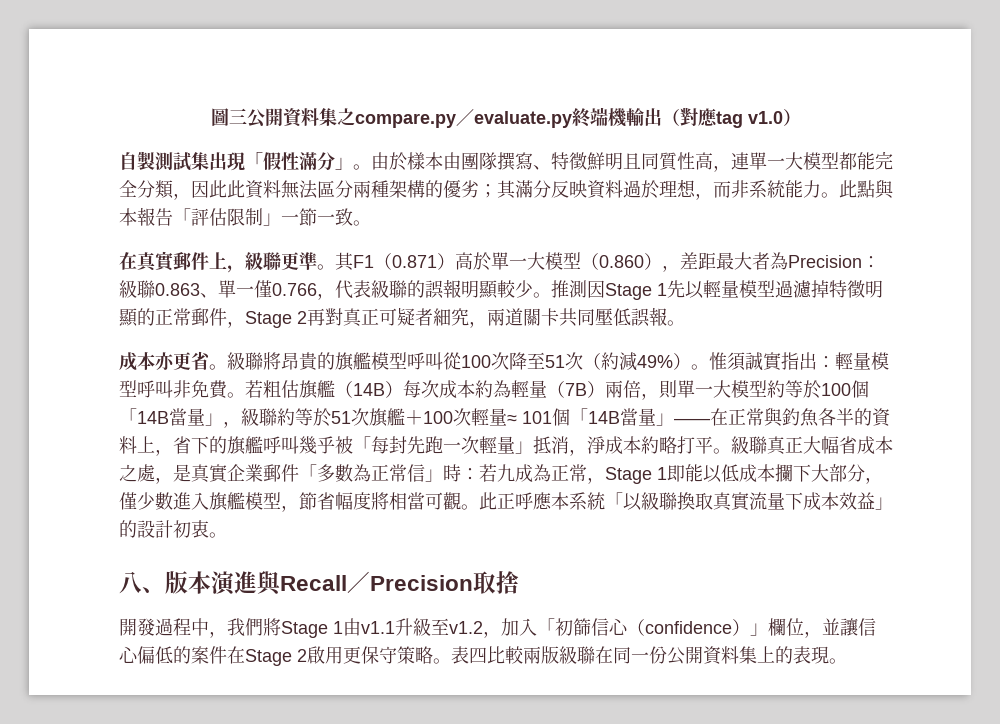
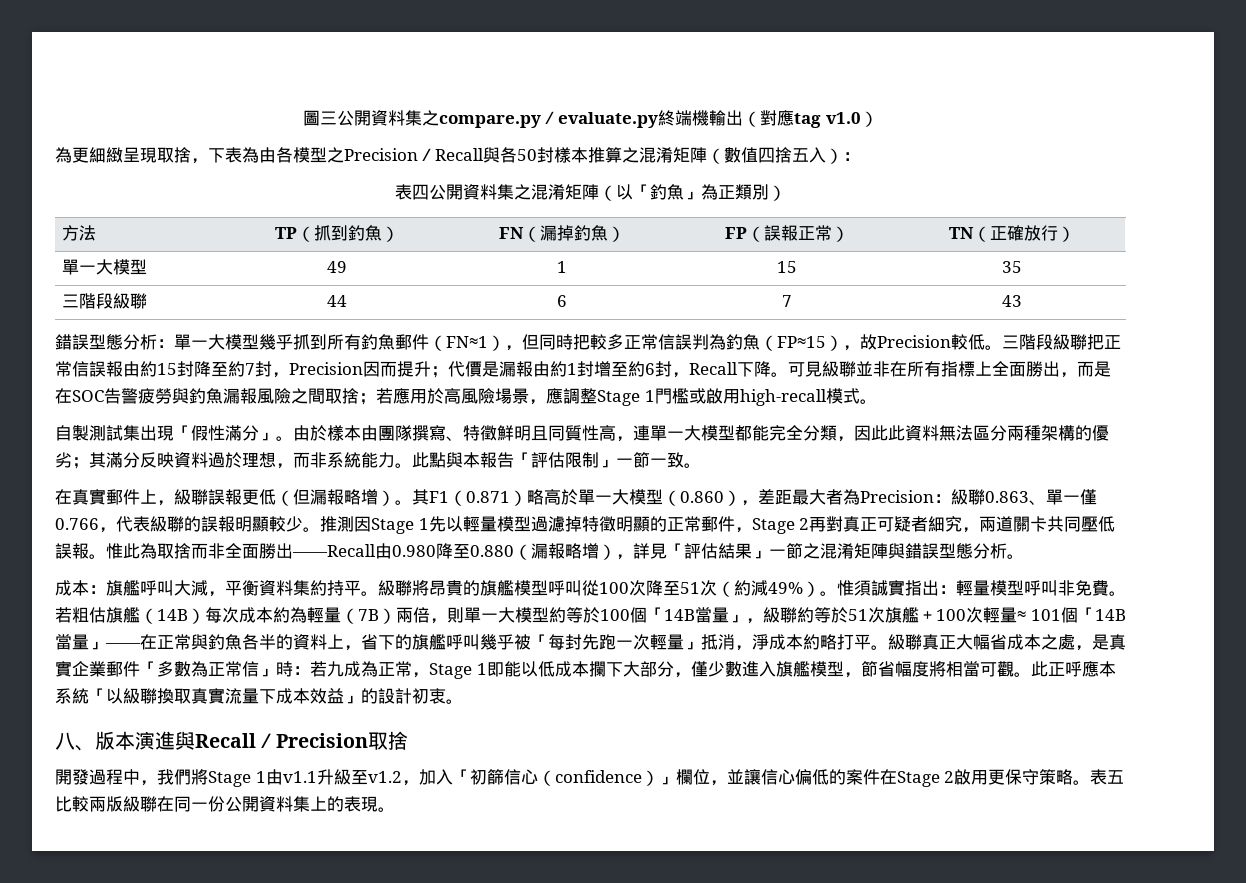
+ 為更細緻呈現取捨，下表為由各模型之Precision／Recall與各50封樣本推算之混淆矩陣（數值四捨五入）：
+ 表四公開資料集之混淆矩陣（以「釣魚」為正類別）
+ 方法 | TP（抓到釣魚） | FN（漏掉釣魚） | FP（誤報正常） | TN（正確放行）
+ 單一大模型 | 49 | 1 | 15 | 35
+ 三階段級聯 | 44 | 6 | 7 | 43
+ 錯誤型態分析：單一大模型幾乎抓到所有釣魚郵件（FN≈1），但同時把較多正常信誤判為釣魚（FP≈15），故Precision較低。三階段級聯把正常信誤報由約15封降至約7封，Precision因而提升；代價是漏報由約1封增至約6封，Recall下降。可見級聯並非在所有指標上全面勝出，而是在SOC告警疲勞與釣魚漏報風險之間取捨；若應用於高風險場景，應調整Stage 1門檻或啟用high-recall模式。
- 在真實郵件上，級聯更準。
+ 在真實郵件上，級聯誤報更低（但漏報略增）。
- 其F1（0.871）高於單一大模型（0.860），差距最大者為Precision：級聯0.863、單一僅0.766，代表級聯的誤報明顯較少。
+ 其F1（0.871）略高於單一大模型（0.860），差距最大者為Precision：級聯0.863、單一僅0.766，代表級聯的誤報明顯較少。
- 推測因Stage 1先以輕量模型過濾掉特徵明顯的正常郵件，Stage 2再對真正可疑者細究，兩道關卡共同壓低誤報。
- 成本亦更省。
+ 推測因Stage 1先以輕量模型過濾掉特徵明顯的正常郵件，Stage 2再對真正可疑者細究，兩道關卡共同壓低誤報。惟此為取捨而非全面勝出——Recall由0.980降至0.880（漏報略增），詳見「評估結果」一節之混淆矩陣與錯誤型態分析。
+ 成本：旗艦呼叫大減，平衡資料集約持平。
- 表四比較兩版級聯在同一份公開資料集上的表現。
+ 表五比較兩版級聯在同一份公開資料集上的表現。

